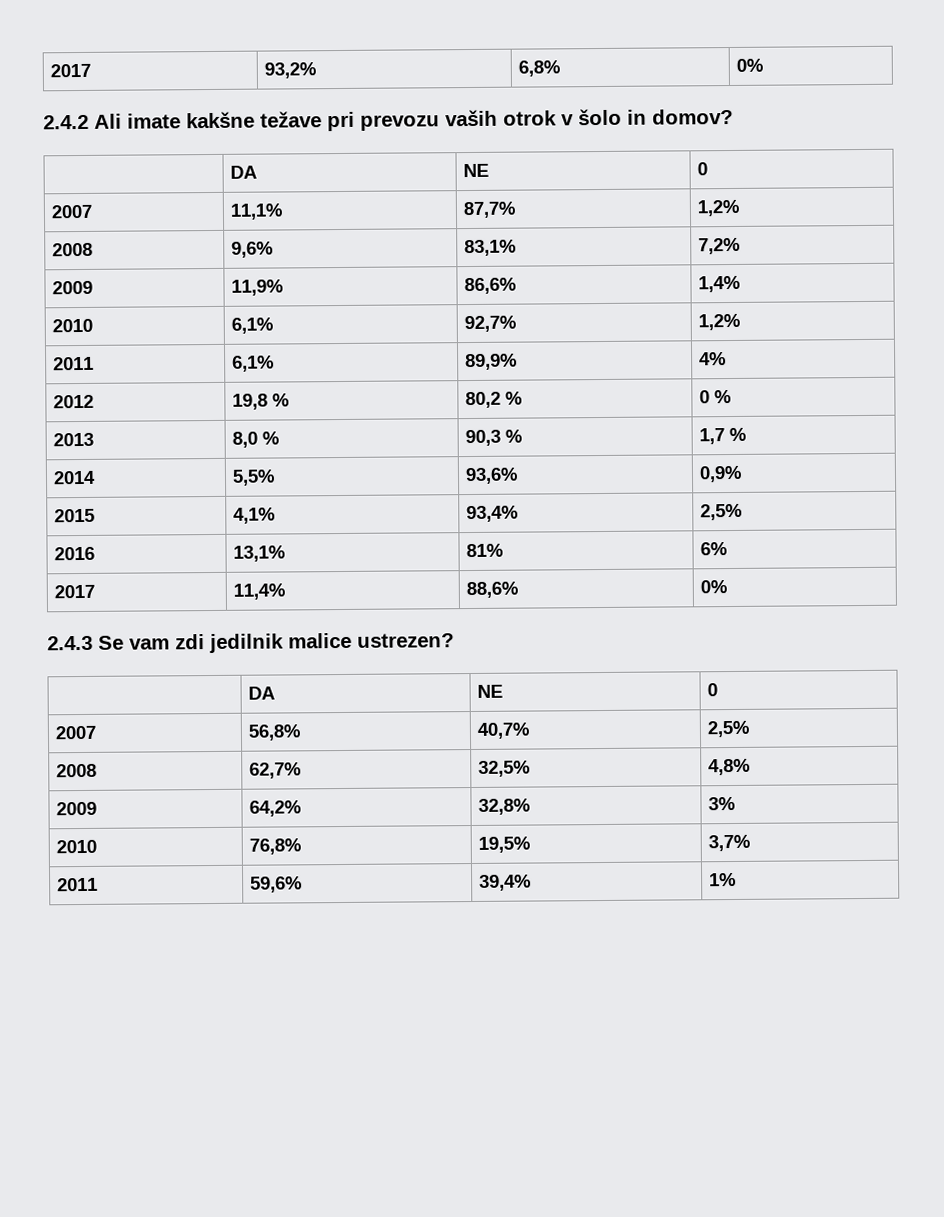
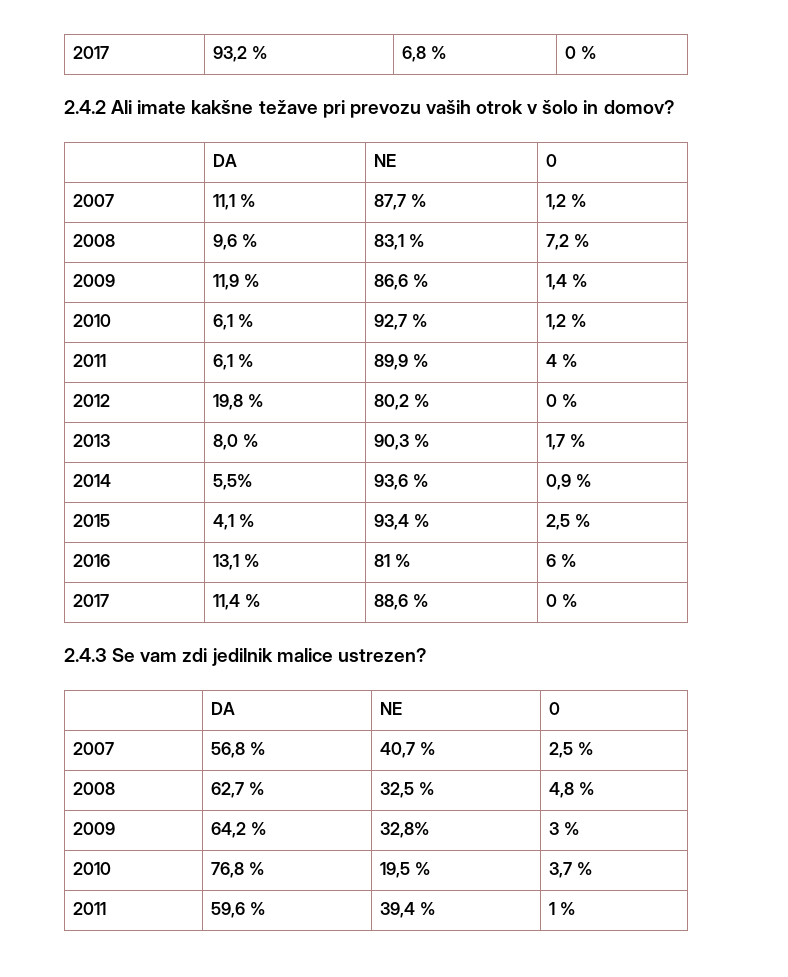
- 2017 | 93,2% | 6,8% | 0%
+ 2017 | 93,2 % | 6,8 % | 0 %
- 2007 | 11,1% | 87,7% | 1,2%
- 2008 | 9,6% | 83,1% | 7,2%
- 2009 | 11,9% | 86,6% | 1,4%
- 2010 | 6,1% | 92,7% | 1,2%
- 2011 | 6,1% | 89,9% | 4%
+ 2007 | 11,1 % | 87,7 % | 1,2 %
+ 2008 | 9,6 % | 83,1 % | 7,2 %
+ 2009 | 11,9 % | 86,6 % | 1,4 %
+ 2010 | 6,1 % | 92,7 % | 1,2 %
+ 2011 | 6,1 % | 89,9 % | 4 %
- 2014 | 5,5% | 93,6% | 0,9%
- 2015 | 4,1% | 93,4% | 2,5%
- 2016 | 13,1% | 81% | 6%
- 2017 | 11,4% | 88,6% | 0%
+ 2014 | 5,5% | 93,6 % | 0,9 %
+ 2015 | 4,1 % | 93,4 % | 2,5 %
+ 2016 | 13,1 % | 81 % | 6 %
+ 2017 | 11,4 % | 88,6 % | 0 %
- 2007 | 56,8% | 40,7% | 2,5%
- 2008 | 62,7% | 32,5% | 4,8%
- 2009 | 64,2% | 32,8% | 3%
- 2010 | 76,8% | 19,5% | 3,7%
- 2011 | 59,6% | 39,4% | 1%
+ 2007 | 56,8 % | 40,7 % | 2,5 %
+ 2008 | 62,7 % | 32,5 % | 4,8 %
+ 2009 | 64,2 % | 32,8% | 3 %
+ 2010 | 76,8 % | 19,5 % | 3,7 %
+ 2011 | 59,6 % | 39,4 % | 1 %

